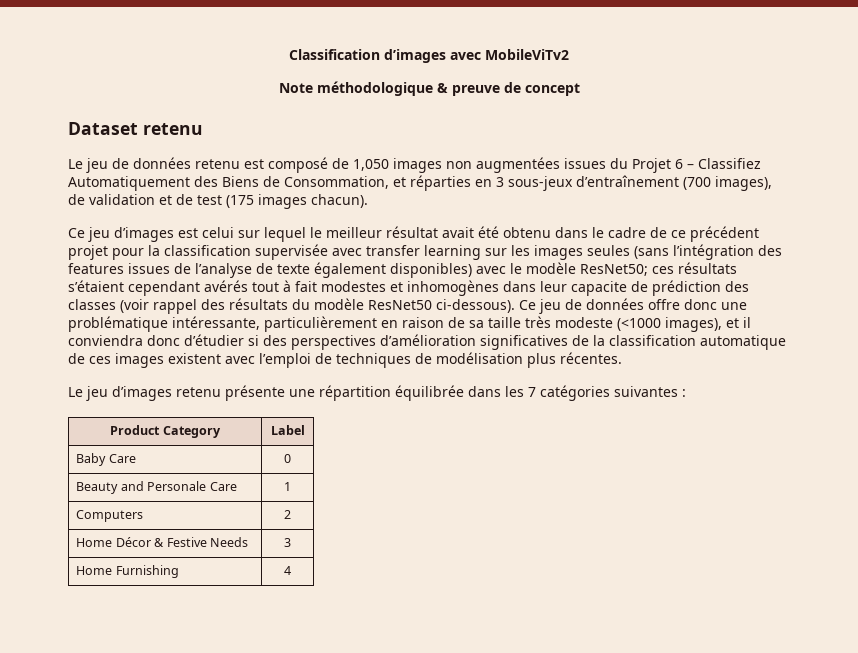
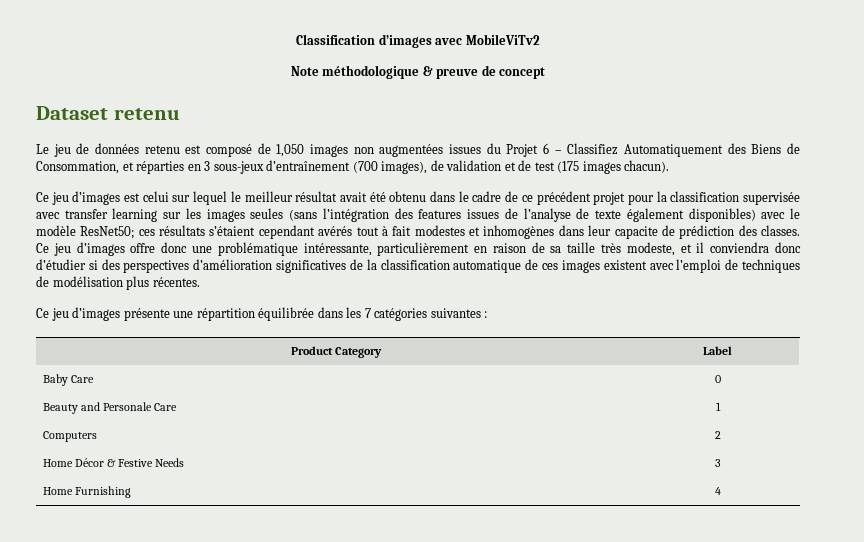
- ces résultats s’étaient cependant avérés tout à fait modestes et inhomogènes dans leur capacite de prédiction des classes (voir rappel des résultats du modèle ResNet50 ci-dessous). Ce jeu de données offre donc une problématique intéressante, particulièrement en raison de sa taille très modeste (<1000 images), et il conviendra donc d’étudier si des perspectives d’amélioration significatives de la classification automatique de ces images existent avec l’emploi de techniques de modélisation plus récentes.
+ ces résultats s’étaient cependant avérés tout à fait modestes et inhomogènes dans leur capacite de prédiction des classes. Ce jeu d’images offre donc une problématique intéressante, particulièrement en raison de sa taille très modeste, et il conviendra donc d’étudier si des perspectives d’amélioration significatives de la classification automatique de ces images existent avec l’emploi de techniques de modélisation plus récentes.
- Le jeu d’images retenu présente une répartition équilibrée dans les 7 catégories suivantes :
+ Ce jeu d’images présente une répartition équilibrée dans les 7 catégories suivantes :

